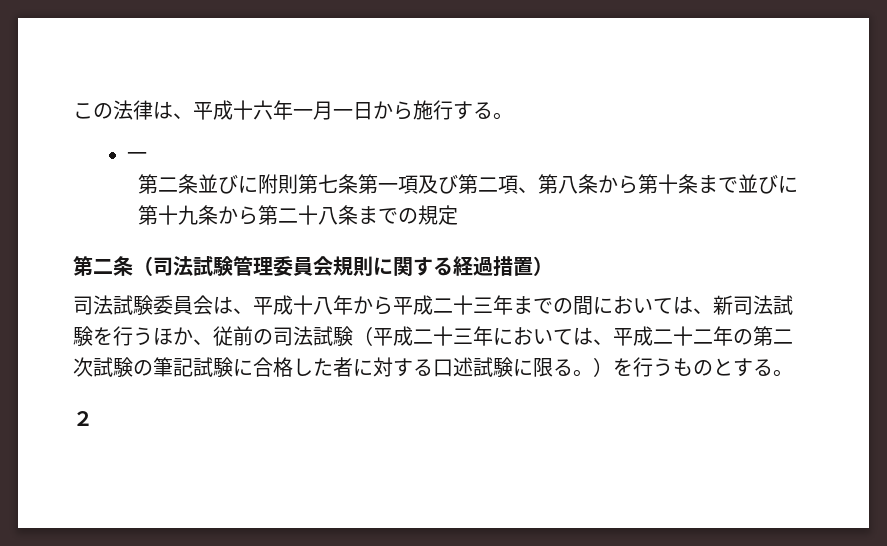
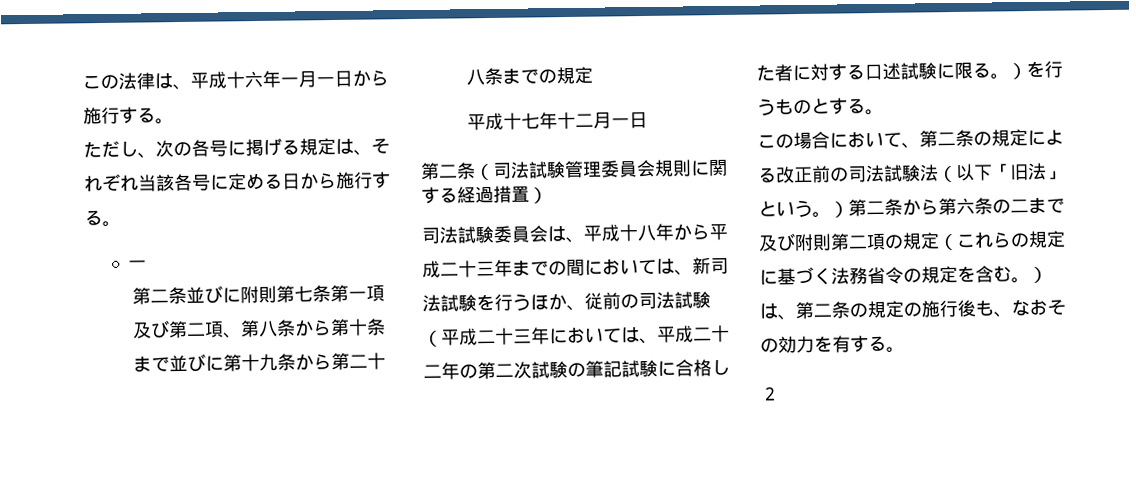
+ ただし、次の各号に掲げる規定は、それぞれ当該各号に定める日から施行する。
+ 平成十七年十二月一日
+ この場合において、第二条の規定による改正前の司法試験法（以下「旧法」という。）第二条から第六条の二まで及び附則第二項の規定（これらの規定に基づく法務省令の規定を含む。）は、第二条の規定の施行後も、なおその効力を有する。

